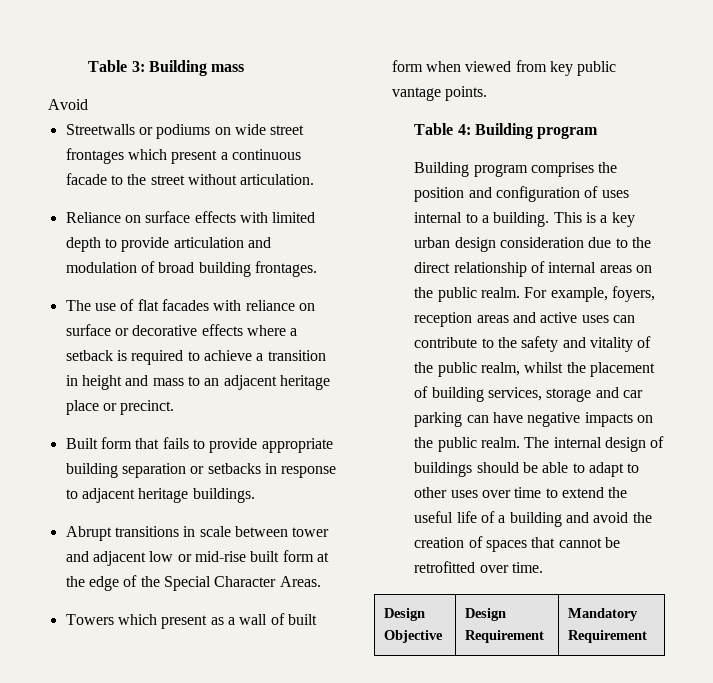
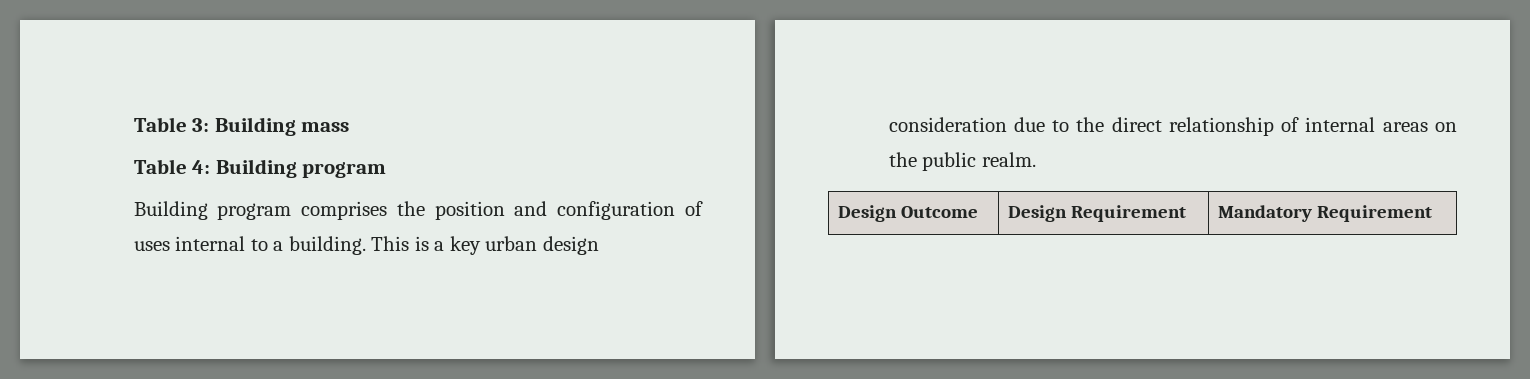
- Avoid
- Streetwalls or podiums on wide street frontages which present a continuous facade to the street without articulation.
- Reliance on surface effects with limited depth to provide articulation and modulation of broad building frontages.
- The use of flat facades with reliance on surface or decorative effects where a setback is required to achieve a transition in height and mass to an adjacent heritage place or precinct.
- Built form that fails to provide appropriate building separation or setbacks in response to adjacent heritage buildings.
- Abrupt transitions in scale between tower and adjacent low or mid-rise built form at the edge of the Special Character Areas.
- Towers which present as a wall of built form when viewed from key public vantage points.
- This is a key urban design consideration due to the direct relationship of internal areas on the public realm. For example, foyers, reception areas and active uses can contribute to the safety and vitality of the public realm, whilst the placement of building services, storage and car parking can have negative impacts on the public realm. The internal design of buildings should be able to adapt to other uses over time to extend the useful life of a building and avoid the creation of spaces that cannot be retrofitted over time.
- Design Objective | Design Requirement | Mandatory Requirement
+ This is a key urban design consideration due to the direct relationship of internal areas on the public realm.
+ Design Outcome | Design Requirement | Mandatory Requirement

